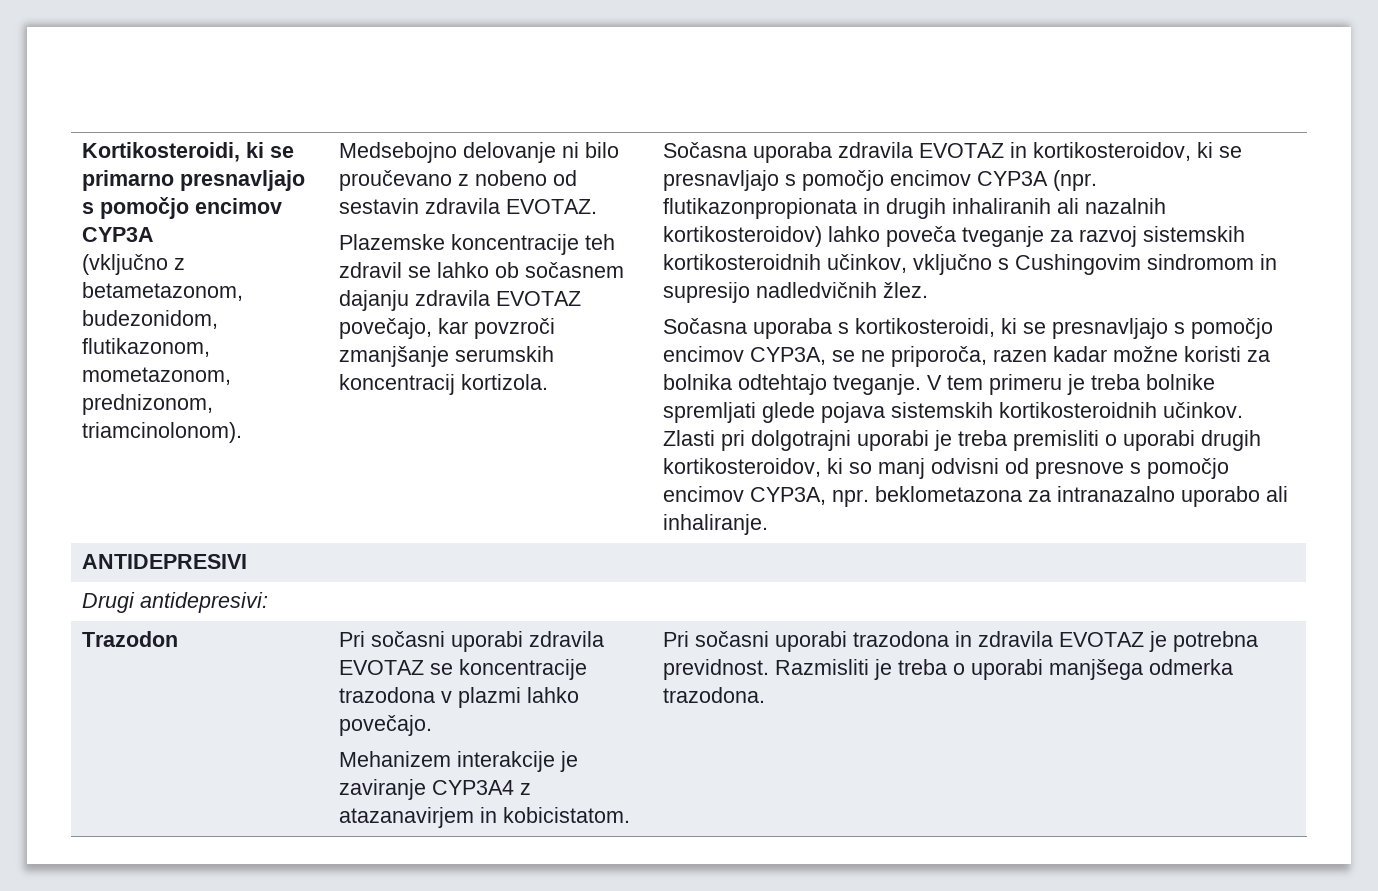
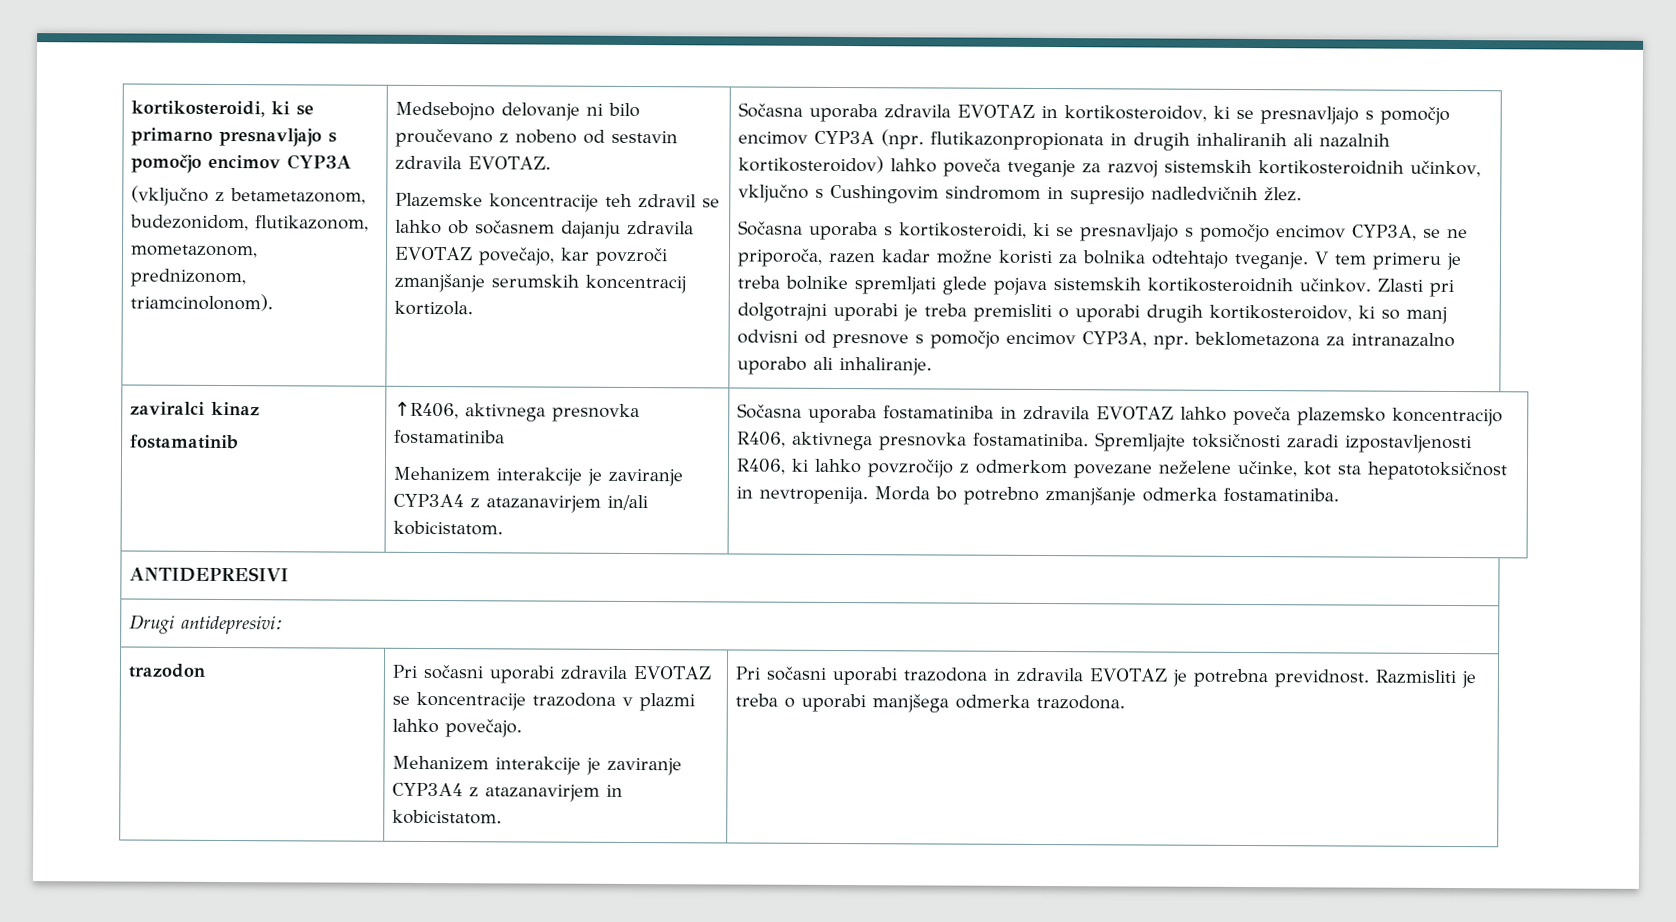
- Kortikosteroidi, ki se primarno presnavljajo s pomočjo encimov CYP3A
+ kortikosteroidi, ki se primarno presnavljajo s pomočjo encimov CYP3A
+ zaviralci kinaz
+ fostamatinib | ↑R406, aktivnega presnovka fostamatiniba
+ Mehanizem interakcije je zaviranje CYP3A4 z atazanavirjem in/ali kobicistatom. | Sočasna uporaba fostamatiniba in zdravila EVOTAZ lahko poveča plazemsko koncentracijo R406, aktivnega presnovka fostamatiniba. Spremljajte toksičnosti zaradi izpostavljenosti R406, ki lahko povzročijo z odmerkom povezane neželene učinke, kot sta hepatotoksičnost in nevtropenija. Morda bo potrebno zmanjšanje odmerka fostamatiniba.
- Trazodon | Pri sočasni uporabi zdravila EVOTAZ se koncentracije trazodona v plazmi lahko povečajo.
+ trazodon | Pri sočasni uporabi zdravila EVOTAZ se koncentracije trazodona v plazmi lahko povečajo.

